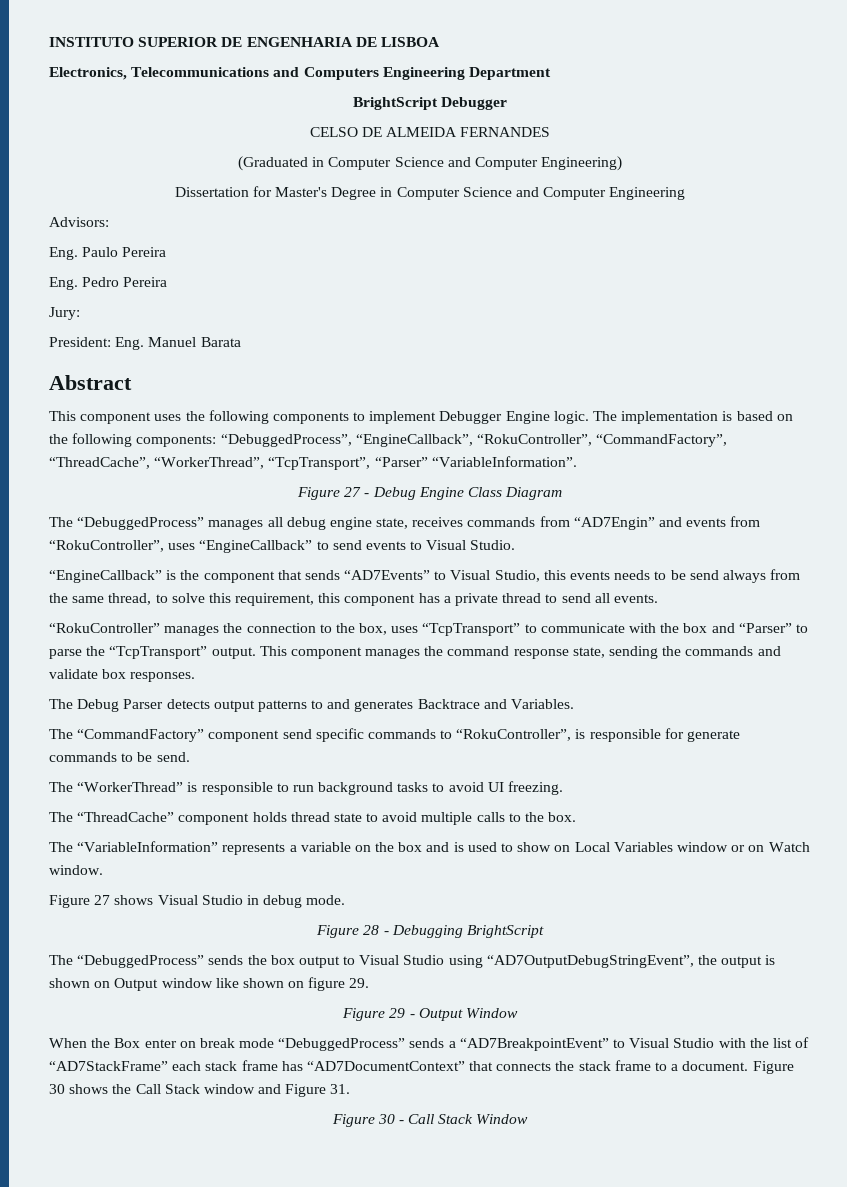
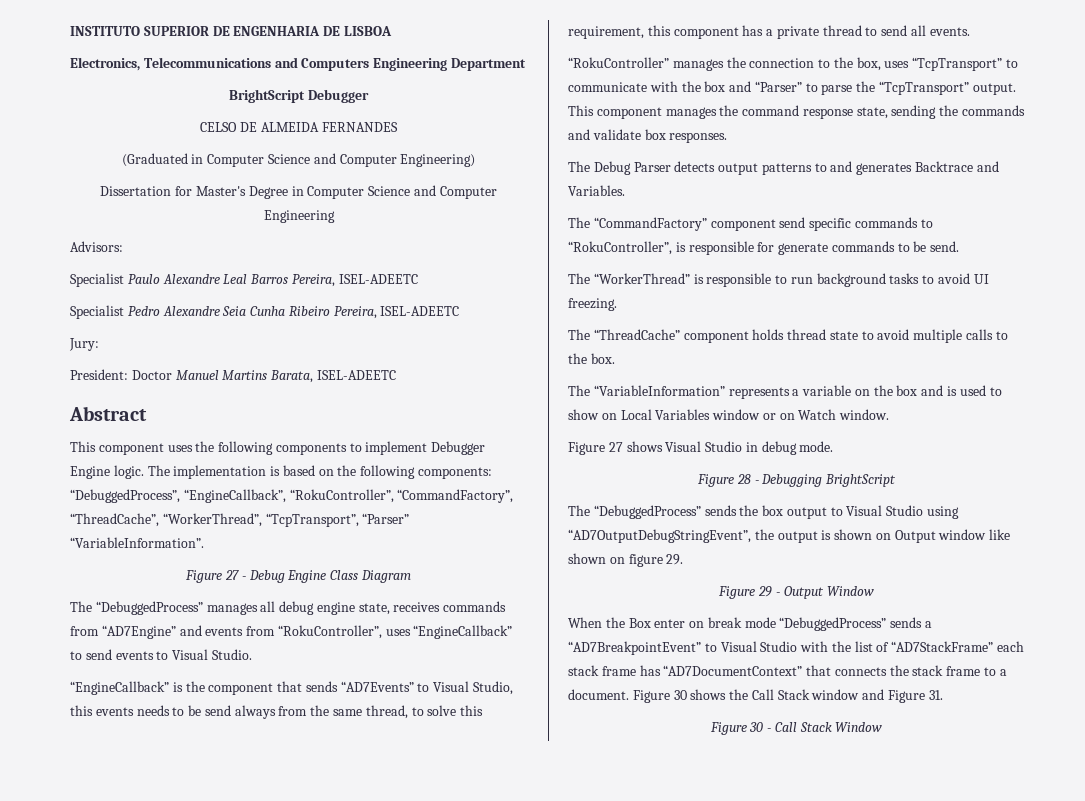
- Eng. Paulo Pereira
- Eng. Pedro Pereira
+ Specialist Paulo Alexandre Leal Barros Pereira, ISEL-ADEETC
+ Specialist Pedro Alexandre Seia Cunha Ribeiro Pereira, ISEL-ADEETC
  Jury:
- President: Eng. Manuel Barata
+ President: Doctor Manuel Martins Barata, ISEL-ADEETC
- The “DebuggedProcess” manages all debug engine state, receives commands from “AD7Engin” and events from “RokuController”, uses “EngineCallback” to send events to Visual Studio.
+ The “DebuggedProcess” manages all debug engine state, receives commands from “AD7Engine” and events from “RokuController”, uses “EngineCallback” to send events to Visual Studio.

